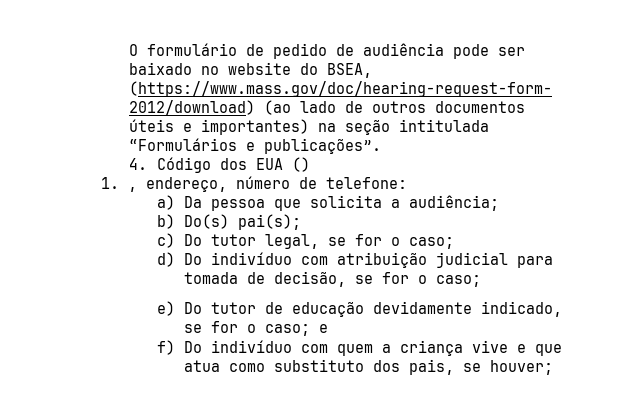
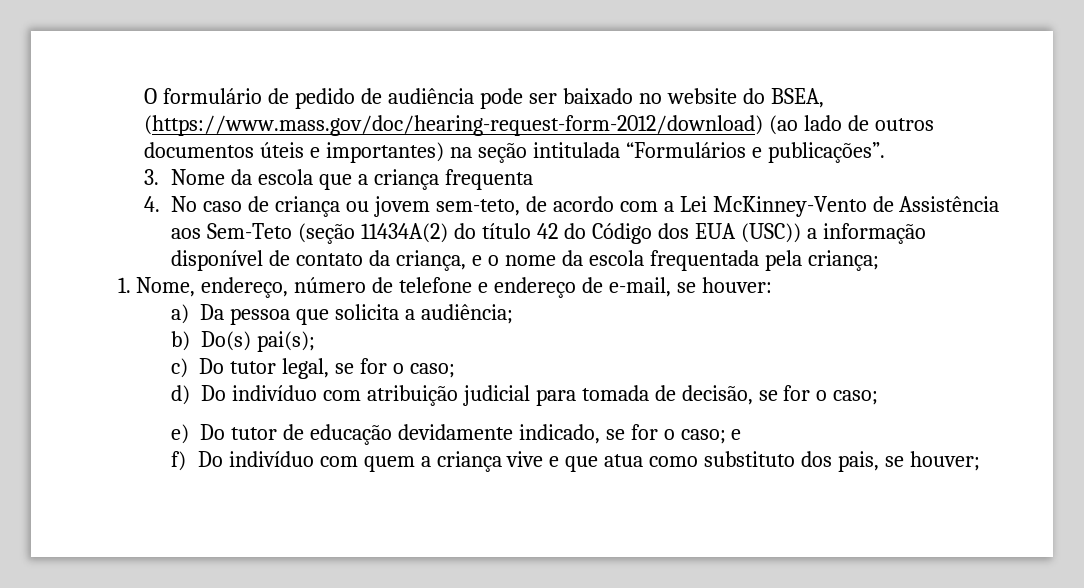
- 4. Código dos EUA ()
+ 3. Nome da escola que a criança frequenta
+ 4. No caso de criança ou jovem sem-teto, de acordo com a Lei McKinney-Vento de Assistência aos Sem-Teto (seção 11434A(2) do título 42 do Código dos EUA (USC)) a informação disponível de contato da criança, e o nome da escola frequentada pela criança;
- 1. , endereço, número de telefone:
+ 1. Nome, endereço, número de telefone e endereço de e-mail, se houver:

